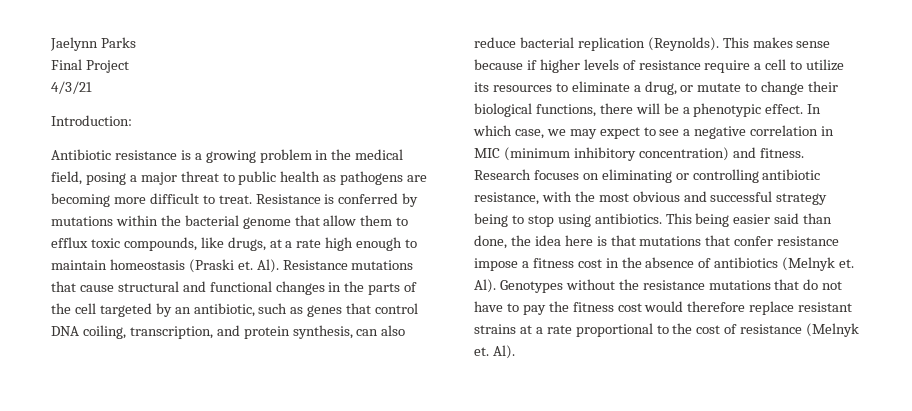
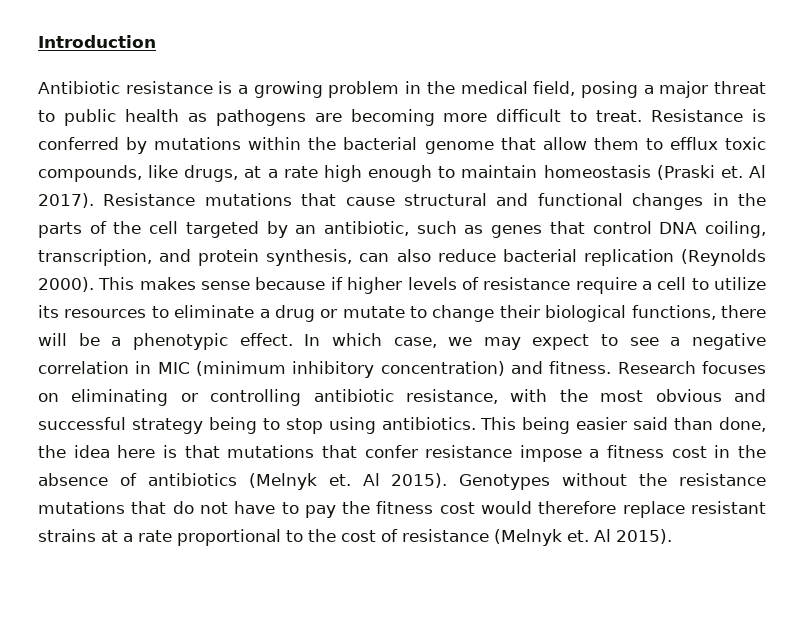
- Jaelynn Parks
- Final Project
- 4/3/21
- Introduction:
+ Introduction
- Al). Resistance mutations that cause structural and functional changes in the parts of the cell targeted by an antibiotic, such as genes that control DNA coiling, transcription, and protein synthesis, can also reduce bacterial replication (Reynolds).
+ Al 2017). Resistance mutations that cause structural and functional changes in the parts of the cell targeted by an antibiotic, such as genes that control DNA coiling, transcription, and protein synthesis, can also reduce bacterial replication (Reynolds 2000).
- This makes sense because if higher levels of resistance require a cell to utilize its resources to eliminate a drug, or mutate to change their biological functions, there will be a phenotypic effect.
+ This makes sense because if higher levels of resistance require a cell to utilize its resources to eliminate a drug or mutate to change their biological functions, there will be a phenotypic effect.
- Al). Genotypes without the resistance mutations that do not have to pay the fitness cost would therefore replace resistant strains at a rate proportional to the cost of resistance (Melnyk et. Al).
+ Al 2015). Genotypes without the resistance mutations that do not have to pay the fitness cost would therefore replace resistant strains at a rate proportional to the cost of resistance (Melnyk et. Al 2015).

